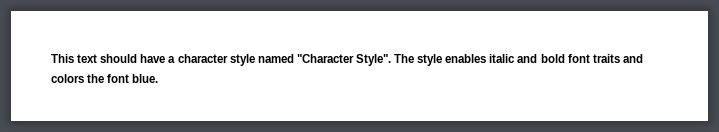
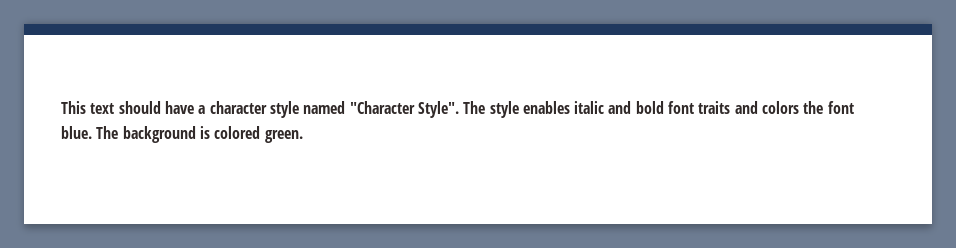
+ The background is colored green.

